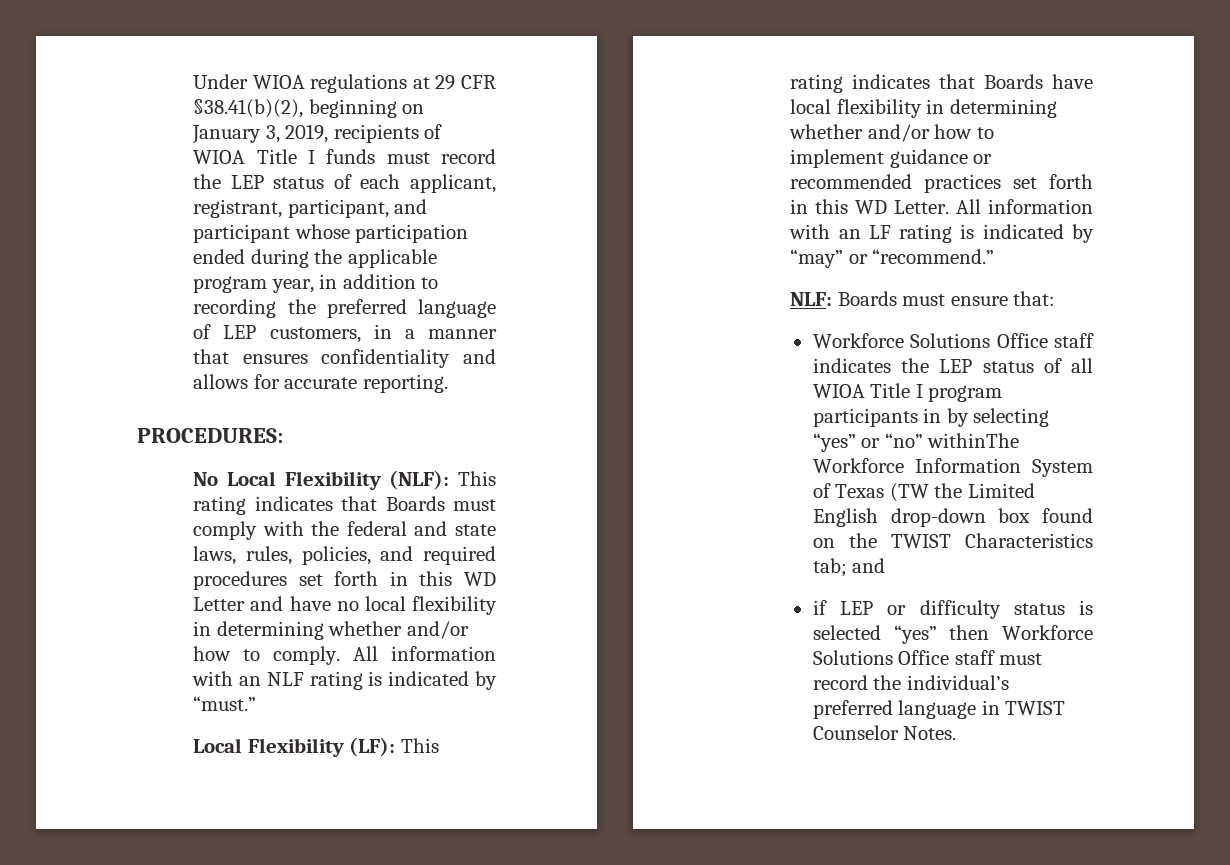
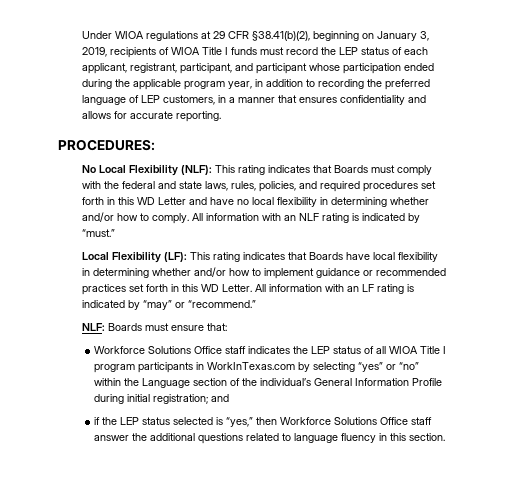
- Workforce Solutions Office staff indicates the LEP status of all WIOA Title I program participants in by selecting “yes” or “no” withinThe Workforce Information System of Texas (TW the Limited English drop-down box found on the TWIST Characteristics tab; and
- if LEP or difficulty status is selected “yes” then Workforce Solutions Office staff must record the individual’s preferred language in TWIST Counselor Notes.
+ Workforce Solutions Office staff indicates the LEP status of all WIOA Title I program participants in WorkInTexas.com by selecting “yes” or “no” within the Language section of the individual’s General Information Profile during initial registration; and
+ if the LEP status selected is “yes,” then Workforce Solutions Office staff answer the additional questions related to language fluency in this section.

